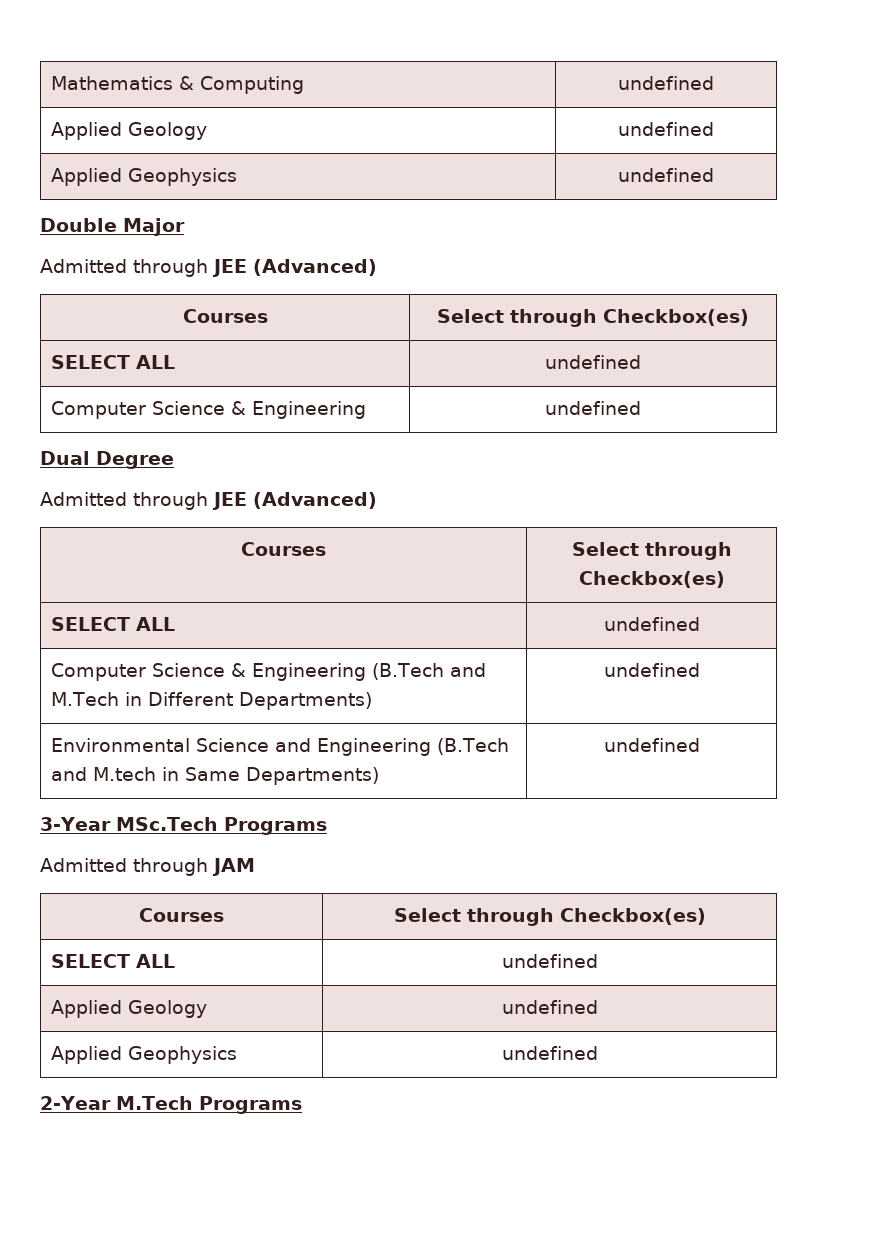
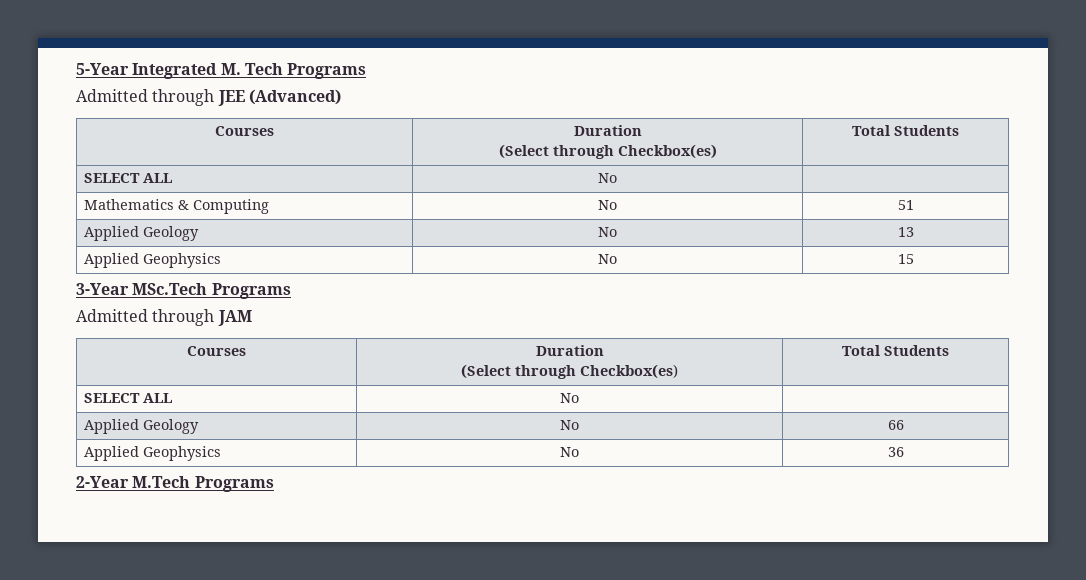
- Mathematics & Computing | undefined
- Applied Geology | undefined
- Applied Geophysics | undefined
- Double Major
+ 5-Year Integrated M. Tech Programs
  Admitted through JEE (Advanced)
- Courses | Select through Checkbox(es)
- SELECT ALL | undefined
- Computer Science & Engineering | undefined
- Dual Degree
- Admitted through JEE (Advanced)
- Courses | Select through Checkbox(es)
- SELECT ALL | undefined
- Computer Science & Engineering (B.Tech and M.Tech in Different Departments) | undefined
- Environmental Science and Engineering (B.Tech and M.tech in Same Departments) | undefined
+ Courses | Duration
+ (Select through Checkbox(es) | Total Students
+ SELECT ALL | No |
+ Mathematics & Computing | No | 51
+ Applied Geology | No | 13
+ Applied Geophysics | No | 15
  Admitted through JAM
- Courses | Select through Checkbox(es)
- SELECT ALL | undefined
- Applied Geology | undefined
- Applied Geophysics | undefined
+ Courses | Duration
+ (Select through Checkbox(es) | Total Students
+ SELECT ALL | No |
+ Applied Geology | No | 66
+ Applied Geophysics | No | 36

